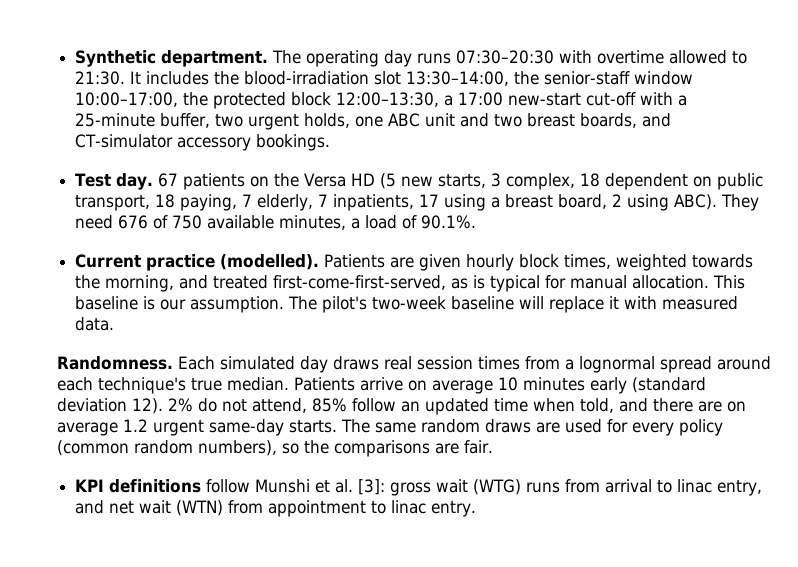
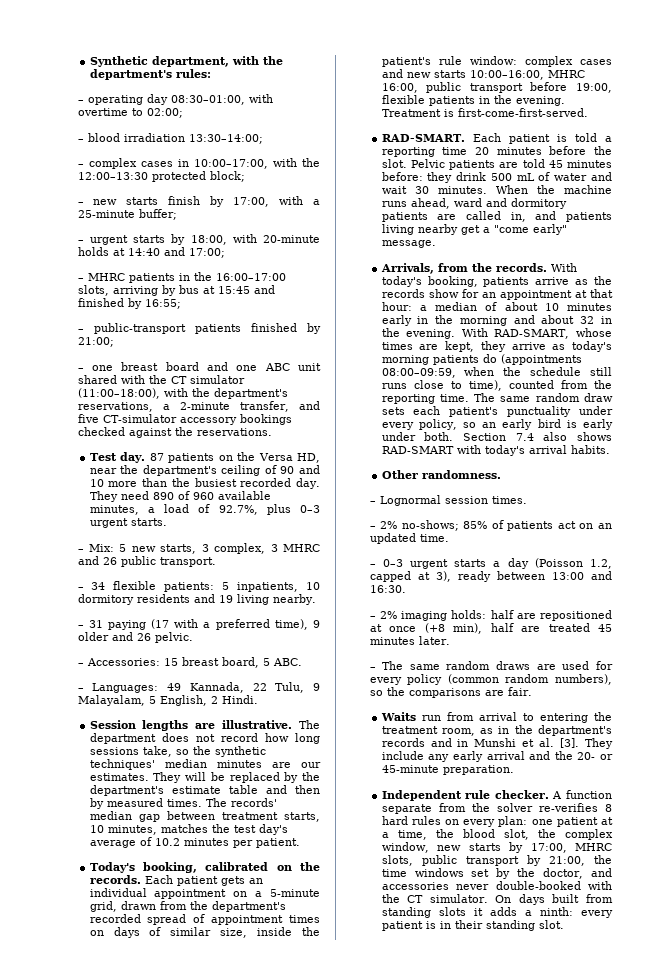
- Synthetic department. The operating day runs 07:30–20:30 with overtime allowed to 21:30. It includes the blood-irradiation slot 13:30–14:00, the senior-staff window 10:00–17:00, the protected block 12:00–13:30, a 17:00 new-start cut-off with a 25-minute buffer, two urgent holds, one ABC unit and two breast boards, and CT-simulator accessory bookings.
+ Synthetic department, with the department's rules:
+ – operating day 08:30–01:00, with overtime to 02:00;
+ – blood irradiation 13:30–14:00;
+ – complex cases in 10:00–17:00, with the 12:00–13:30 protected block;
+ – new starts finish by 17:00, with a 25-minute buffer;
+ – urgent starts by 18:00, with 20-minute holds at 14:40 and 17:00;
+ – MHRC patients in the 16:00–17:00 slots, arriving by bus at 15:45 and finished by 16:55;
+ – public-transport patients finished by 21:00;
+ – one breast board and one ABC unit shared with the CT simulator (11:00–18:00), with the department's reservations, a 2-minute transfer, and five CT-simulator accessory bookings checked against the reservations.
- 67 patients on the Versa HD (5 new starts, 3 complex, 18 dependent on public transport, 18 paying, 7 elderly, 7 inpatients, 17 using a breast board, 2 using ABC). They need 676 of 750 available minutes, a load of 90.1%.
- Current practice (modelled). Patients are given hourly block times, weighted towards the morning, and treated first-come-first-served, as is typical for manual allocation. This baseline is our assumption. The pilot's two-week baseline will replace it with measured data.
- Randomness. Each simulated day draws real session times from a lognormal spread around each technique's true median. Patients arrive on average 10 minutes early (standard deviation 12). 2% do not attend, 85% follow an updated time when told, and there are on average 1.2 urgent same-day starts. The same random draws are used for every policy (common random numbers), so the comparisons are fair.
+ 87 patients on the Versa HD, near the department's ceiling of 90 and 10 more than the busiest recorded day. They need 890 of 960 available minutes, a load of 92.7%, plus 0–3 urgent starts.
+ – Mix: 5 new starts, 3 complex, 3 MHRC and 26 public transport.
+ – 34 flexible patients: 5 inpatients, 10 dormitory residents and 19 living nearby.
+ – 31 paying (17 with a preferred time), 9 older and 26 pelvic.
+ – Accessories: 15 breast board, 5 ABC.
+ – Languages: 49 Kannada, 22 Tulu, 9 Malayalam, 5 English, 2 Hindi.
+ Session lengths are illustrative. The department does not record how long sessions take, so the synthetic techniques' median minutes are our estimates. They will be replaced by the department's estimate table and then by measured times. The records' median gap between treatment starts, 10 minutes, matches the test day's average of 10.2 minutes per patient.
+ Today's booking, calibrated on the records. Each patient gets an individual appointment on a 5-minute grid, drawn from the department's recorded spread of appointment times on days of similar size, inside the patient's rule window: complex cases and new starts 10:00–16:00, MHRC 16:00, public transport before 19:00, flexible patients in the evening. Treatment is first-come-first-served.
+ RAD-SMART. Each patient is told a reporting time 20 minutes before the slot. Pelvic patients are told 45 minutes before: they drink 500 mL of water and wait 30 minutes. When the machine runs ahead, ward and dormitory patients are called in, and patients living nearby get a "come early" message.
+ Arrivals, from the records. With today's booking, patients arrive as the records show for an appointment at that hour: a median of about 10 minutes early in the morning and about 32 in the evening. With RAD-SMART, whose times are kept, they arrive as today's morning patients do (appointments 08:00–09:59, when the schedule still runs close to time), counted from the reporting time. The same random draw sets each patient's punctuality under every policy, so an early bird is early under both. Section 7.4 also shows RAD-SMART with today's arrival habits.
+ Other randomness.
+ – Lognormal session times.
+ – 2% no-shows; 85% of patients act on an updated time.
+ – 0–3 urgent starts a day (Poisson 1.2, capped at 3), ready between 13:00 and 16:30.
+ – 2% imaging holds: half are repositioned at once (+8 min), half are treated 45 minutes later.
+ – The same random draws are used for every policy (common random numbers), so the comparisons are fair.
- KPI definitions follow Munshi et al. [3]: gross wait (WTG) runs from arrival to linac entry, and net wait (WTN) from appointment to linac entry.
+ Waits run from arrival to entering the treatment room, as in the department's records and in Munshi et al. [3]. They include any early arrival and the 20- or 45-minute preparation.
+ Independent rule checker. A function separate from the solver re-verifies 8 hard rules on every plan: one patient at a time, the blood slot, the complex window, new starts by 17:00, MHRC slots, public transport by 21:00, the time windows set by the doctor, and accessories never double-booked with the CT simulator. On days built from standing slots it adds a ninth: every patient is in their standing slot.

